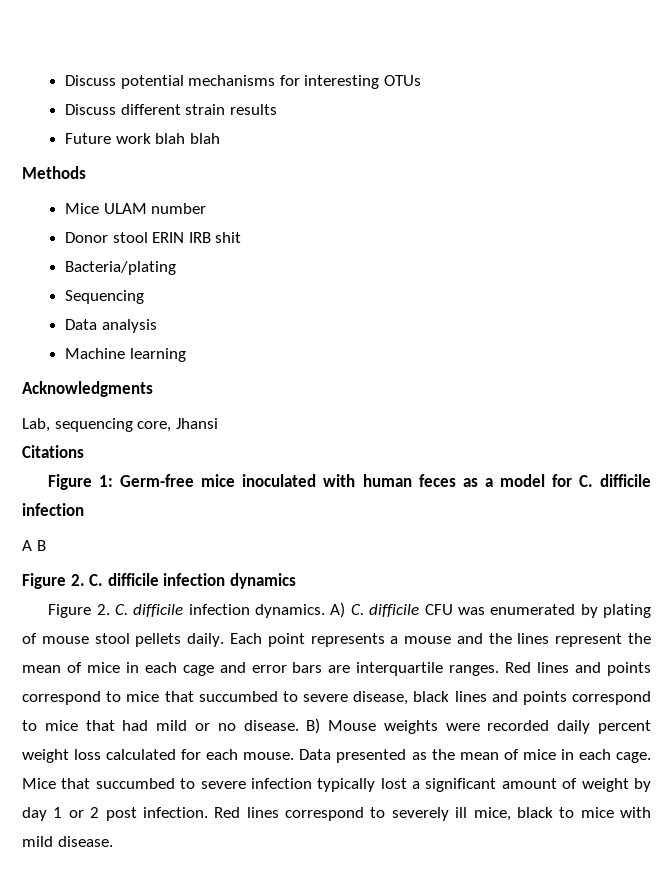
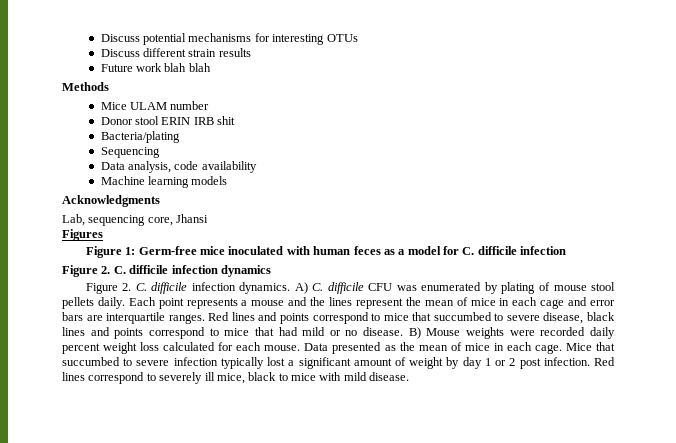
- Data analysis
+ Data analysis, code availability
- Machine learning
+ Machine learning models
- Citations
+ Figures
- A B

